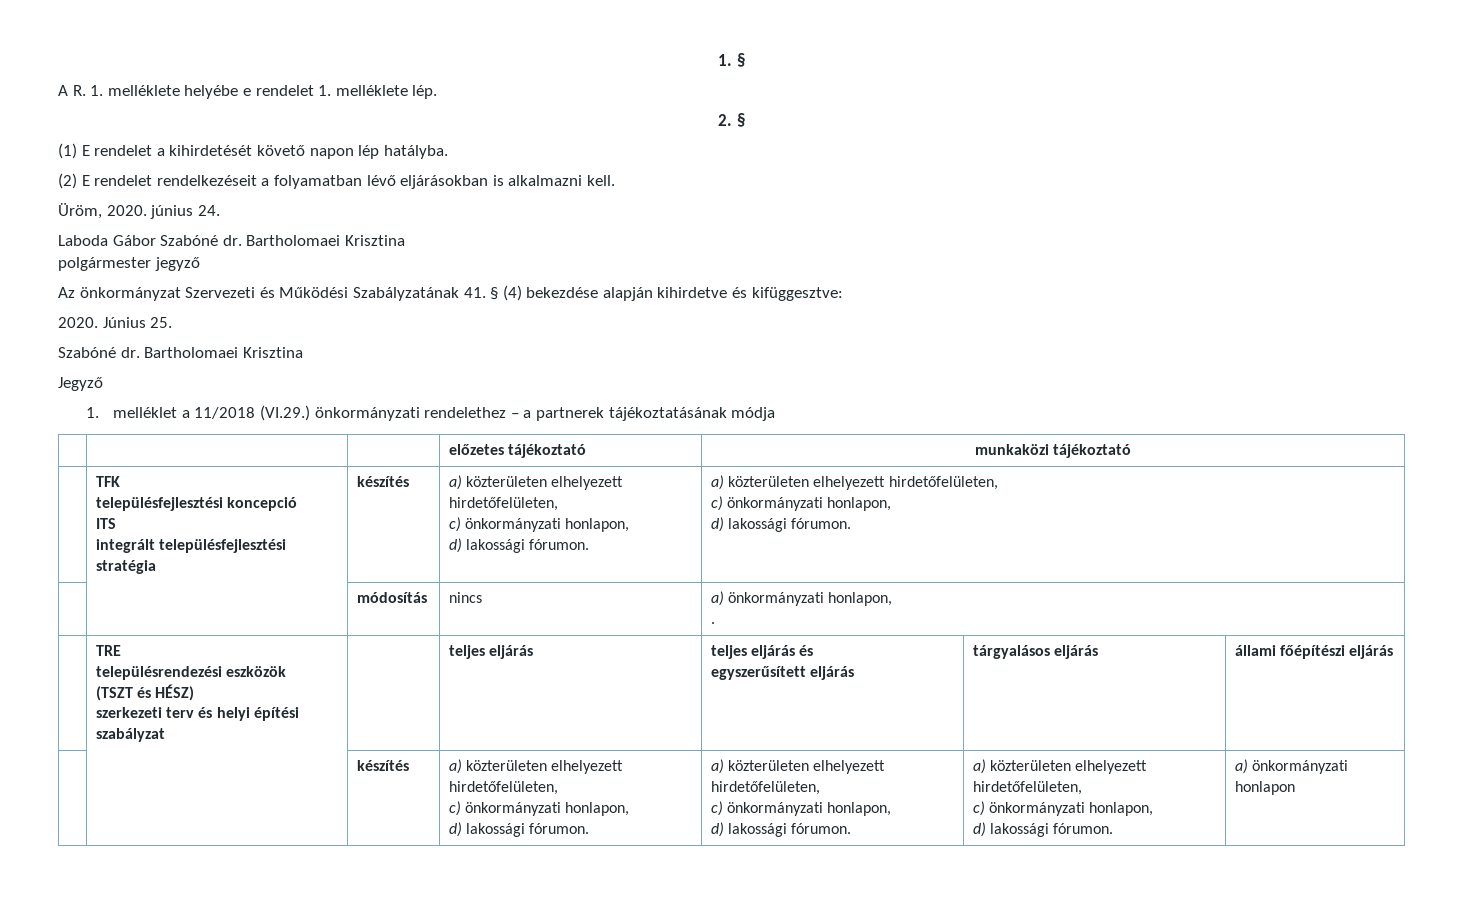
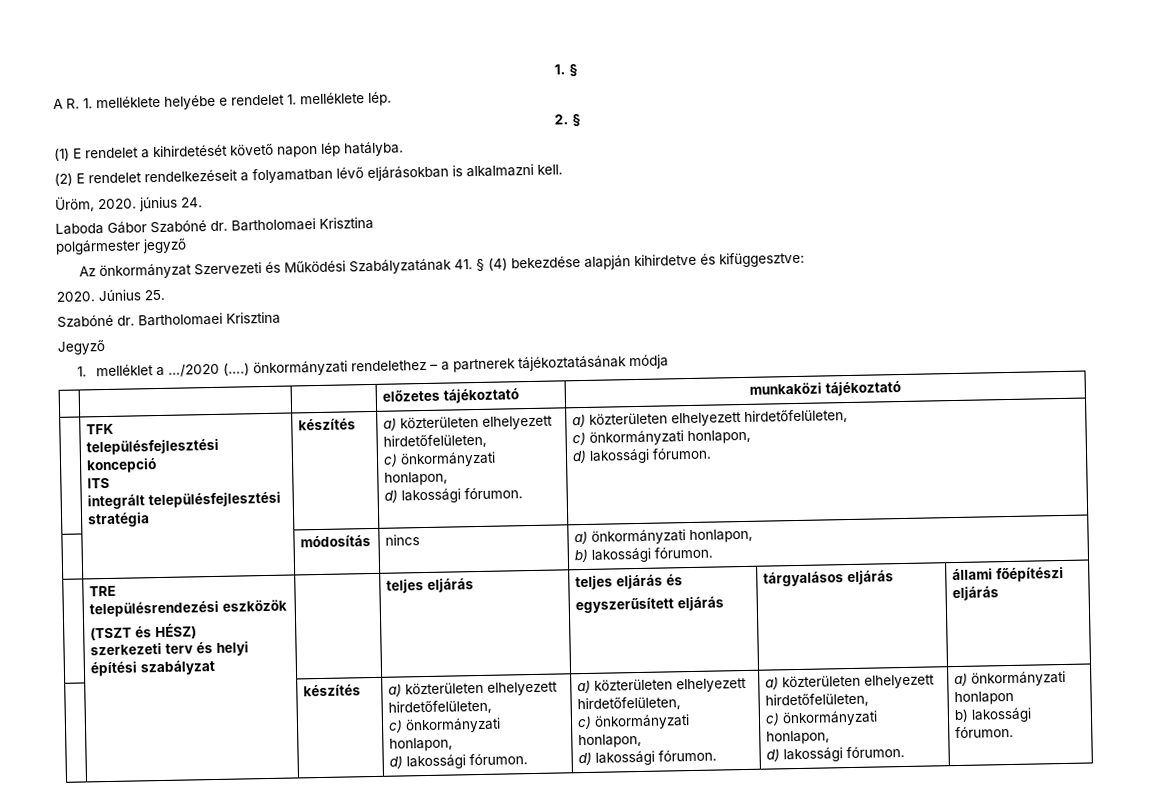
- 1. melléklet a 11/2018 (VI.29.) önkormányzati rendelethez – a partnerek tájékoztatásának módja
+ 1. melléklet a …/2020 (….) önkormányzati rendelethez – a partnerek tájékoztatásának módja
  | | módosítás | nincs | a) önkormányzati honlapon,
- .
+ b) lakossági fórumon.
  | | készítés | a) közterületen elhelyezett hirdetőfelületen,
  c) önkormányzati honlapon,
  d) lakossági fórumon. | a) közterületen elhelyezett hirdetőfelületen,
  c) önkormányzati honlapon,
  d) lakossági fórumon. | a) közterületen elhelyezett hirdetőfelületen,
  c) önkormányzati honlapon,
  d) lakossági fórumon. | a) önkormányzati honlapon
+ b) lakossági fórumon.

